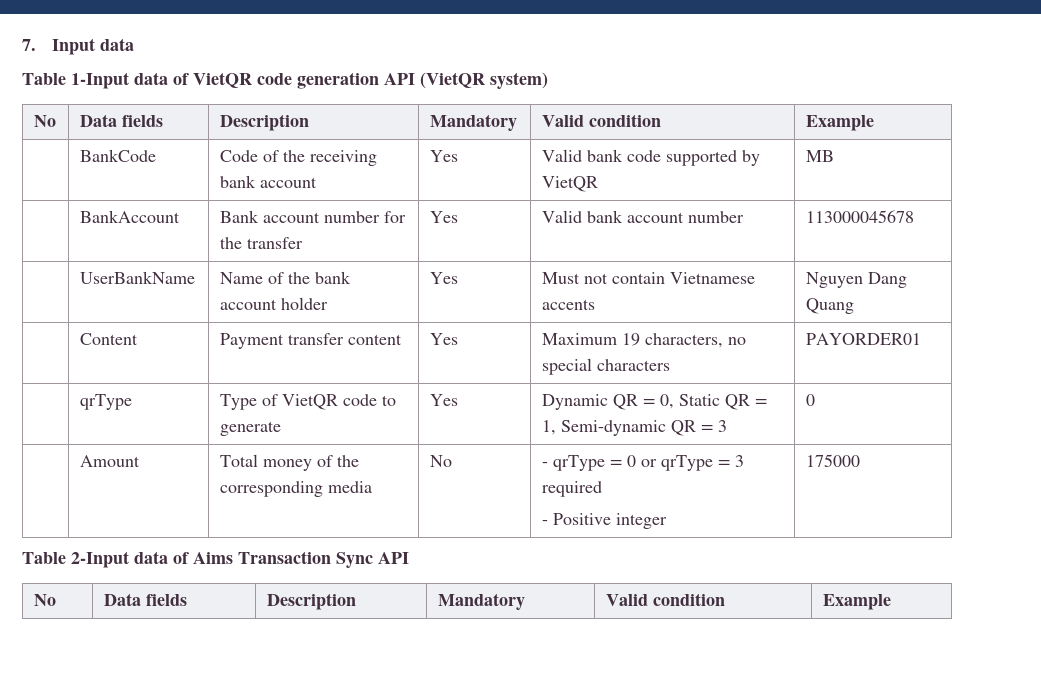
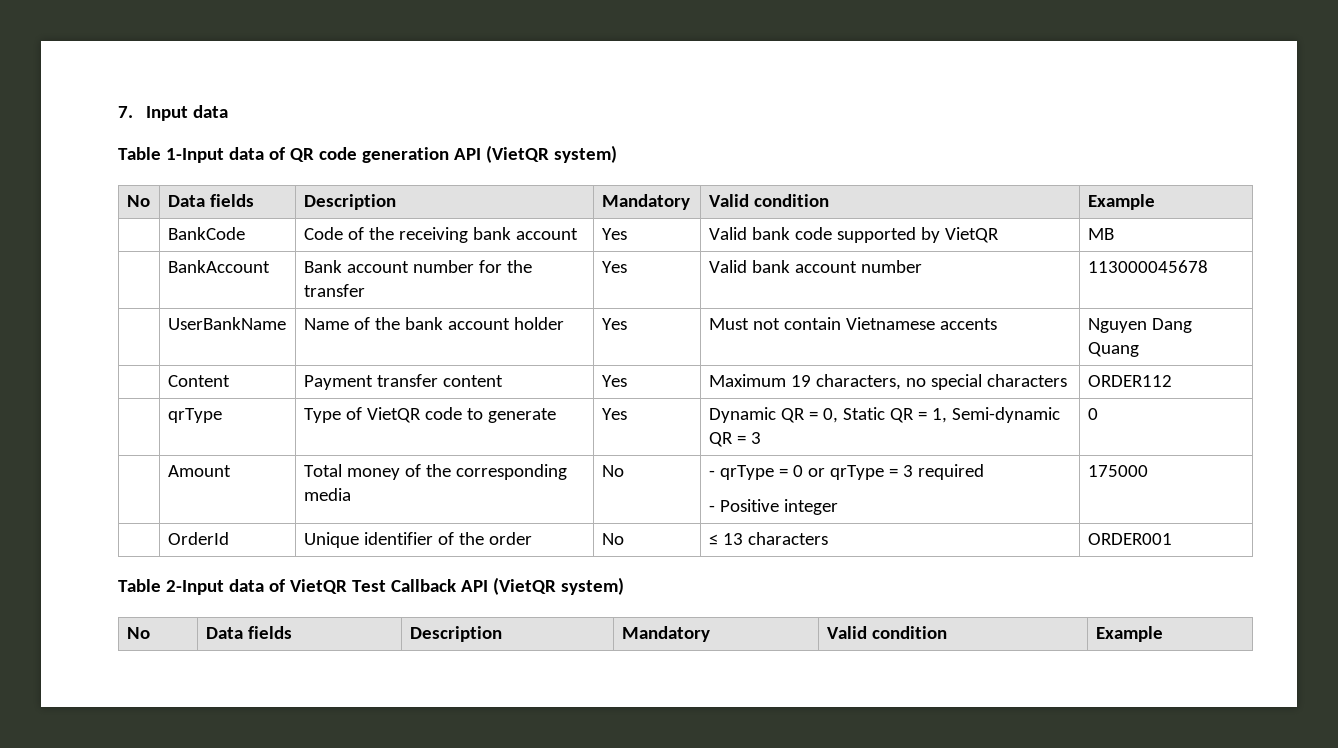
- Table 1-Input data of VietQR code generation API (VietQR system)
+ Table 1-Input data of QR code generation API (VietQR system)
- | Content | Payment transfer content | Yes | Maximum 19 characters, no special characters | PAYORDER01
+ | Content | Payment transfer content | Yes | Maximum 19 characters, no special characters | ORDER112
+ | OrderId | Unique identifier of the order | No | ≤ 13 characters | ORDER001
- Table 2-Input data of Aims Transaction Sync API
+ Table 2-Input data of VietQR Test Callback API (VietQR system)

